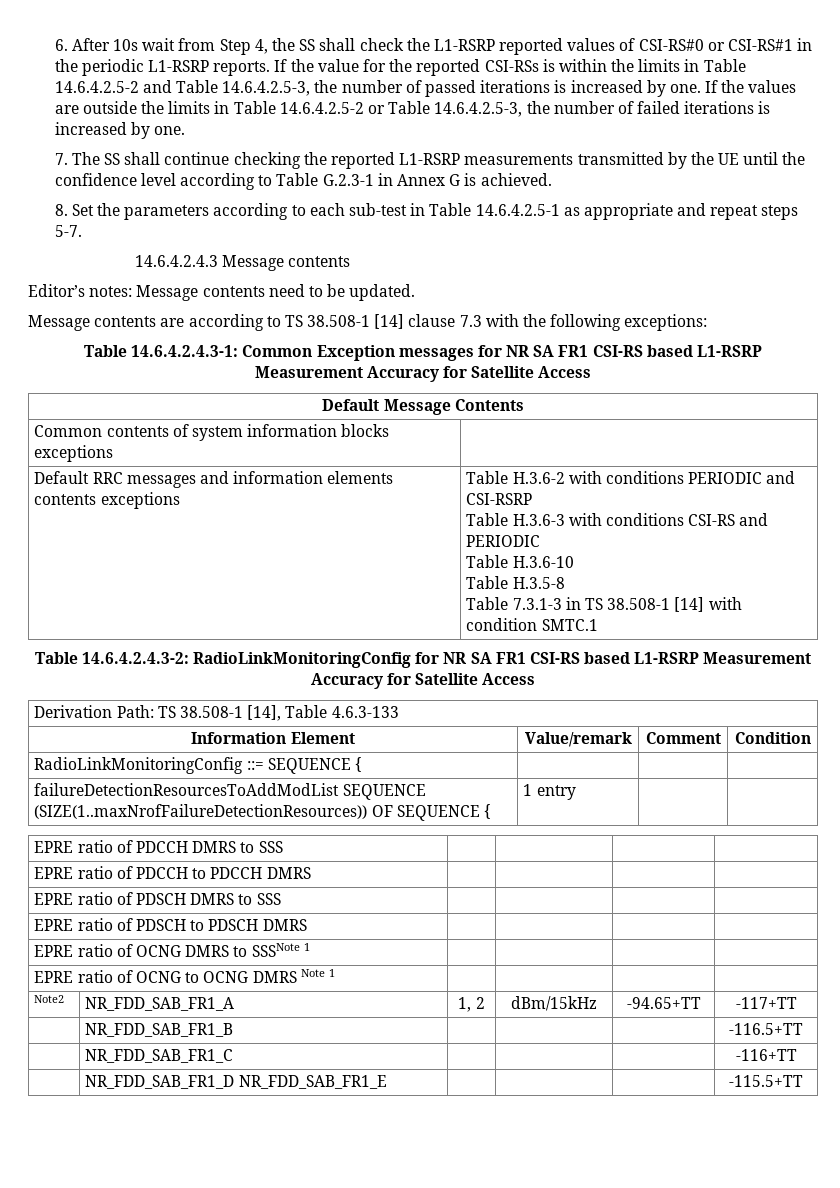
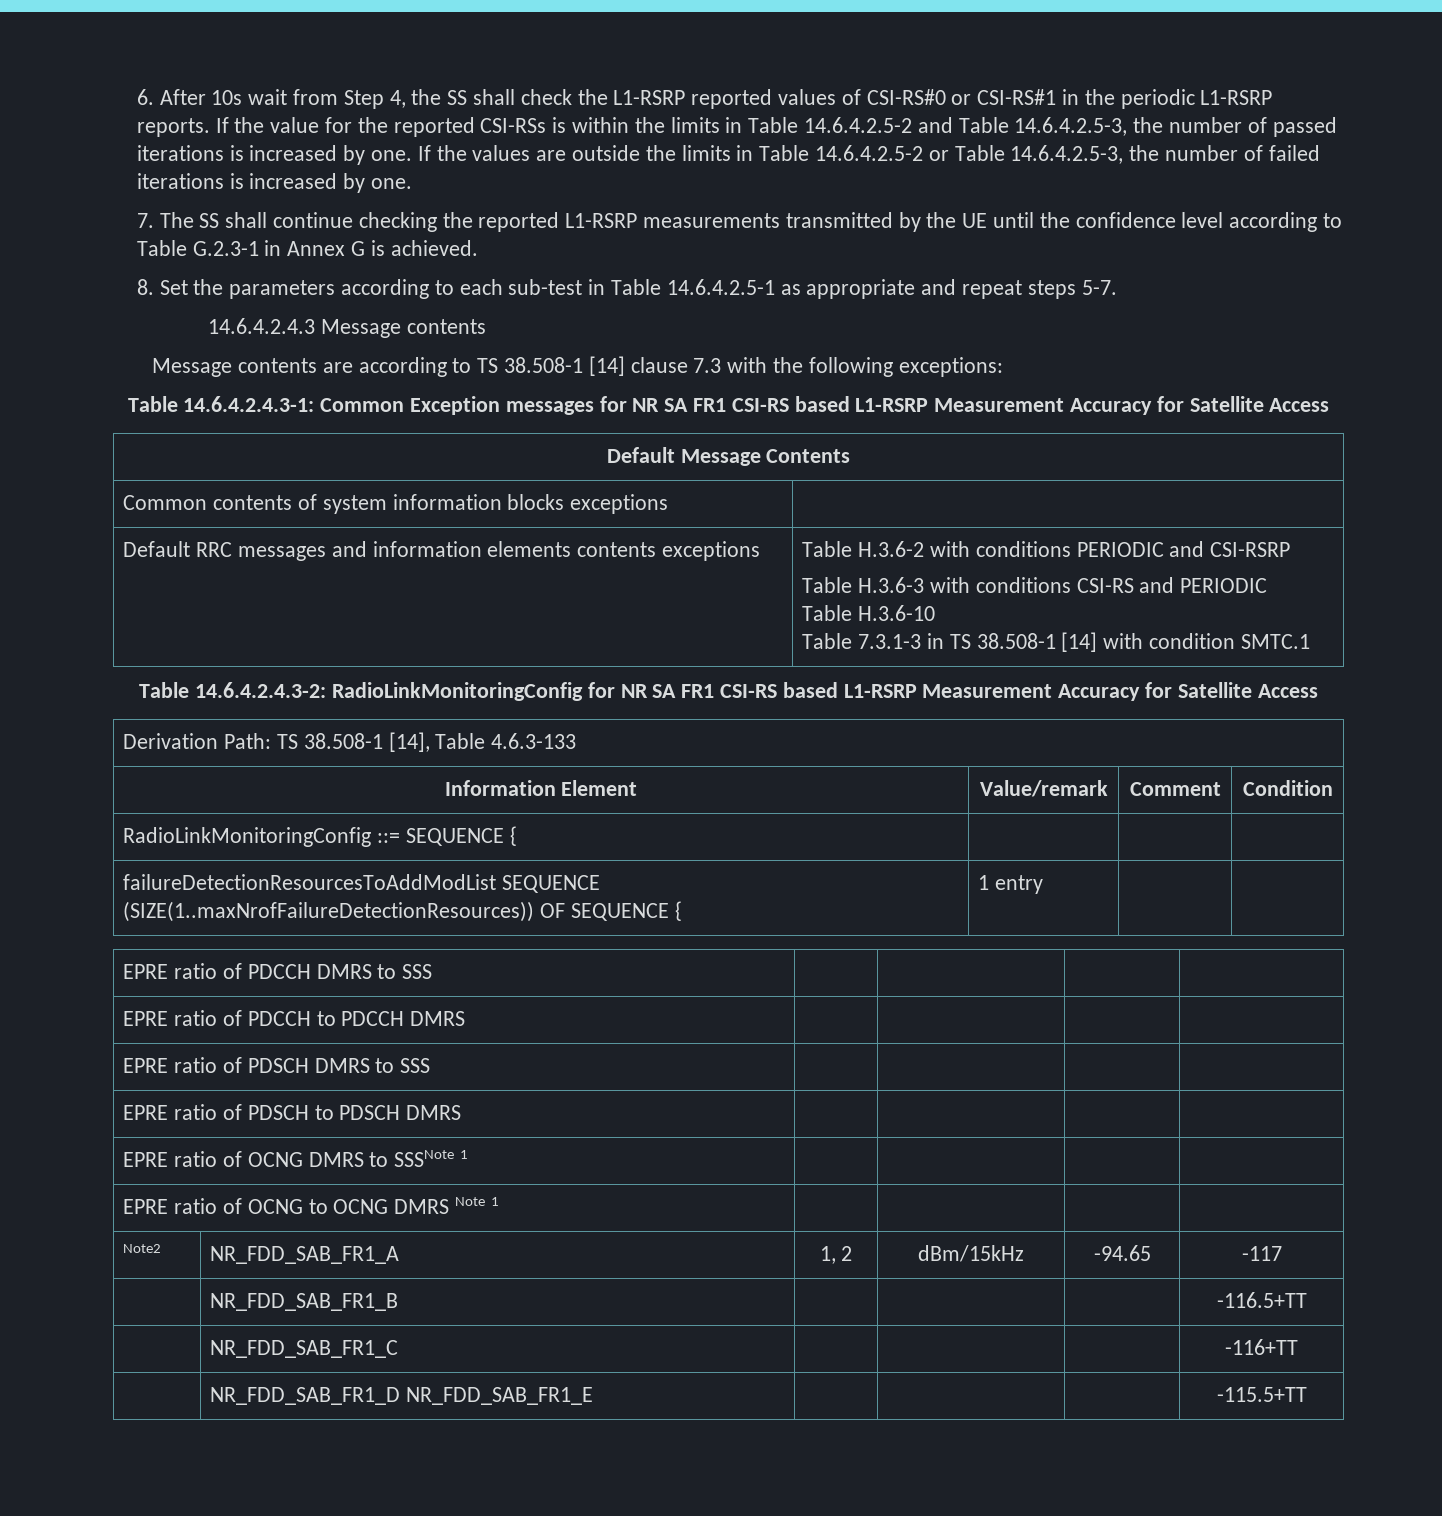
- Editor’s notes: Message contents need to be updated.
  Default RRC messages and information elements contents exceptions | Table H.3.6-2 with conditions PERIODIC and CSI-RSRP
  Table H.3.6-3 with conditions CSI-RS and PERIODIC
  Table H.3.6-10
- Table H.3.5-8
- Note2 | NR_FDD_SAB_FR1_A | 1, 2 | dBm/15kHz | -94.65+TT | -117+TT
+ Note2 | NR_FDD_SAB_FR1_A | 1, 2 | dBm/15kHz | -94.65 | -117

